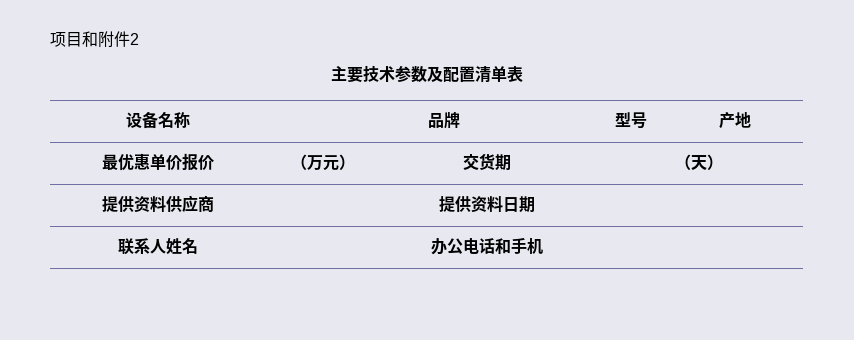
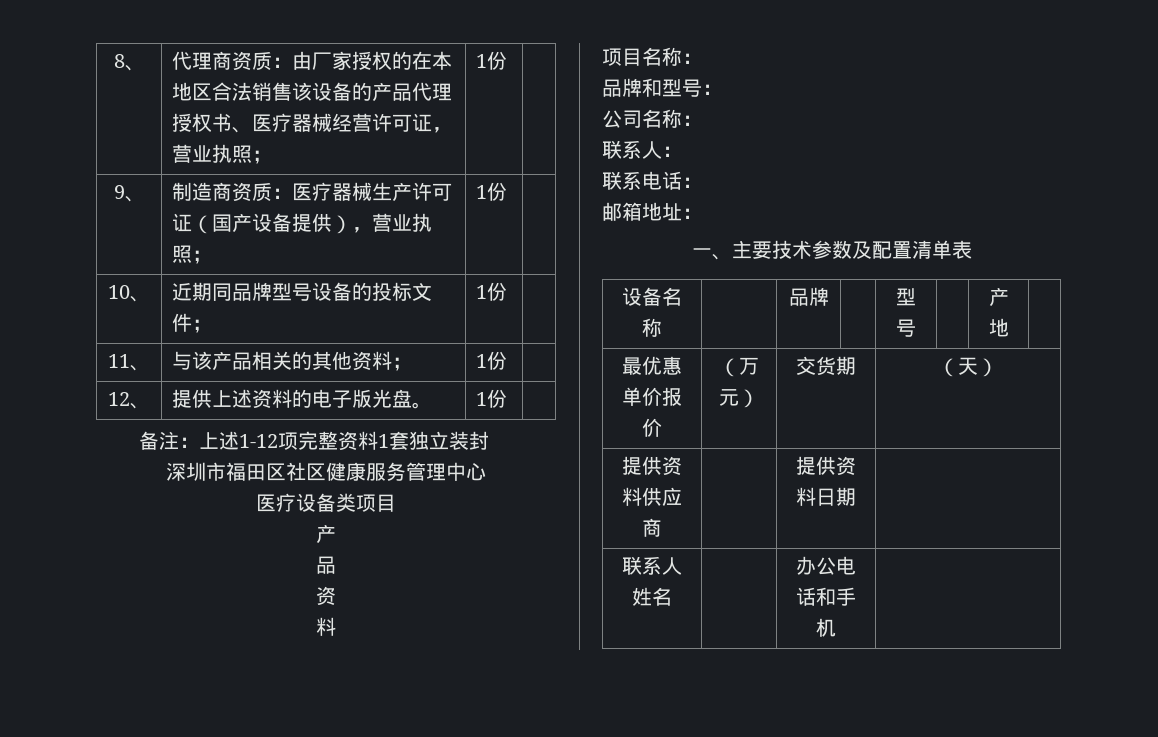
- 项目和附件2
- 主要技术参数及配置清单表
+ 8、 | 代理商资质：由厂家授权的在本地区合法销售该设备的产品代理授权书、医疗器械经营许可证，营业执照； | 1份 |
+ 9、 | 制造商资质：医疗器械生产许可证（国产设备提供），营业执照； | 1份 |
+ 10、 | 近期同品牌型号设备的投标文件； | 1份 |
+ 11、 | 与该产品相关的其他资料； | 1份 |
+ 12、 | 提供上述资料的电子版光盘。 | 1份 |
+ 备注：上述1-12项完整资料1套独立装封
+ 深圳市福田区社区健康服务管理中心
+ 医疗设备类项目
+ 产
+ 品
+ 资
+ 料
+ 项目名称：
+ 品牌和型号：
+ 公司名称：
+ 联系人：
+ 联系电话：
+ 邮箱地址：
+ 一、主要技术参数及配置清单表

